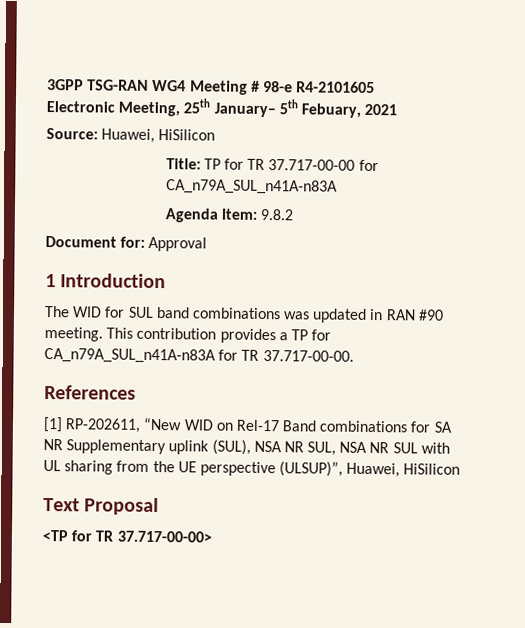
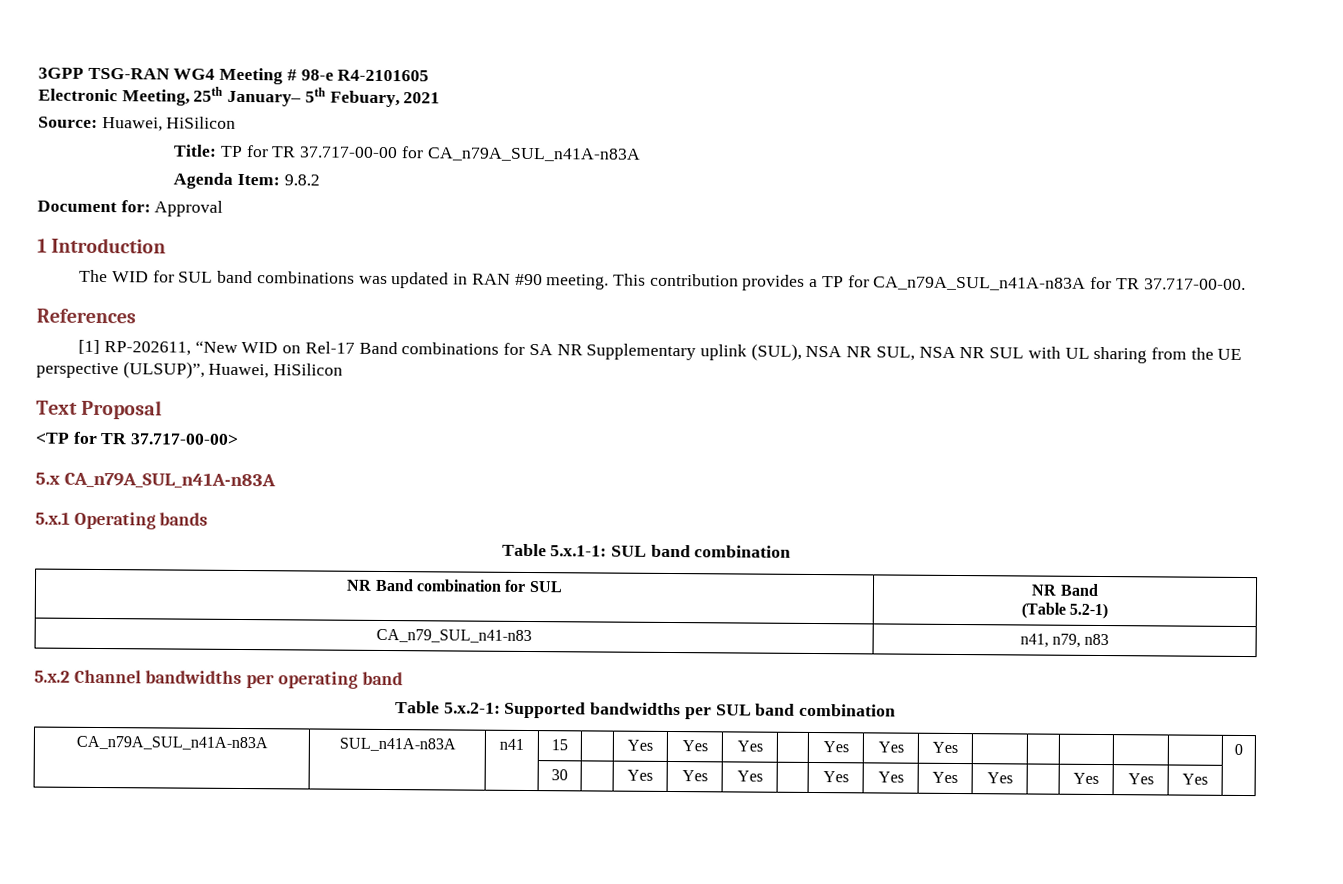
+ 5.x CA_n79A_SUL_n41A-n83A
+ 5.x.1 Operating bands
+ Table 5.x.1-1: SUL band combination
+ NR Band combination for SUL | NR Band
+ (Table 5.2-1)
+ CA_n79_SUL_n41-n83 | n41, n79, n83
+ 5.x.2 Channel bandwidths per operating band
+ Table 5.x.2-1: Supported bandwidths per SUL band combination
+ CA_n79A_SUL_n41A-n83A | SUL_n41A-n83A | n41 | 15 | | Yes | Yes | Yes | | Yes | Yes | Yes | | | | | | 0
+ | | | 30 | | Yes | Yes | Yes | | Yes | Yes | Yes | Yes | | Yes | Yes | Yes |

